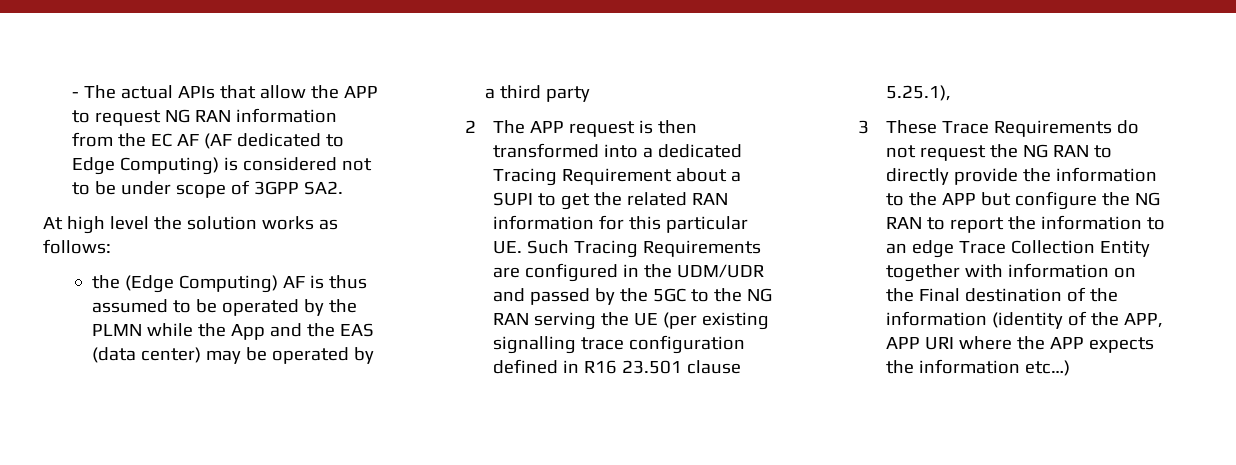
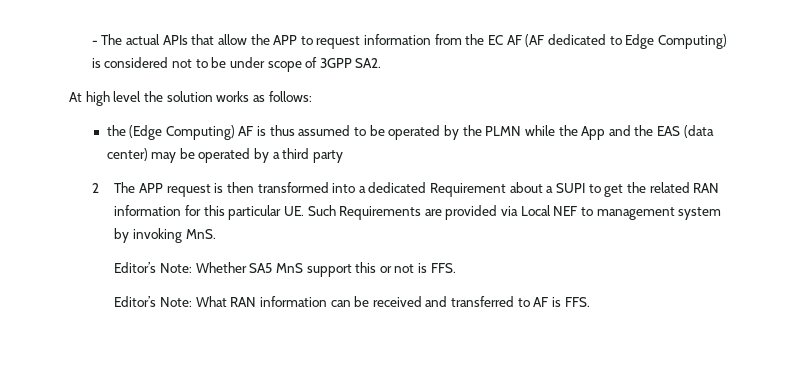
- - The actual APIs that allow the APP to request NG RAN information from the EC AF (AF dedicated to Edge Computing) is considered not to be under scope of 3GPP SA2.
+ - The actual APIs that allow the APP to request information from the EC AF (AF dedicated to Edge Computing) is considered not to be under scope of 3GPP SA2.
- 2 The APP request is then transformed into a dedicated Tracing Requirement about a SUPI to get the related RAN information for this particular UE. Such Tracing Requirements are configured in the UDM/UDR and passed by the 5GC to the NG RAN serving the UE (per existing signalling trace configuration defined in R16 23.501 clause 5.25.1),
- 3 These Trace Requirements do not request the NG RAN to directly provide the information to the APP but configure the NG RAN to report the information to an edge Trace Collection Entity together with information on the Final destination of the information (identity of the APP, APP URI where the APP expects the information etc…)
+ 2 The APP request is then transformed into a dedicated Requirement about a SUPI to get the related RAN information for this particular UE. Such Requirements are provided via Local NEF to management system by invoking MnS.
+ Editor’s Note: Whether SA5 MnS support this or not is FFS.
+ Editor’s Note: What RAN information can be received and transferred to AF is FFS.

